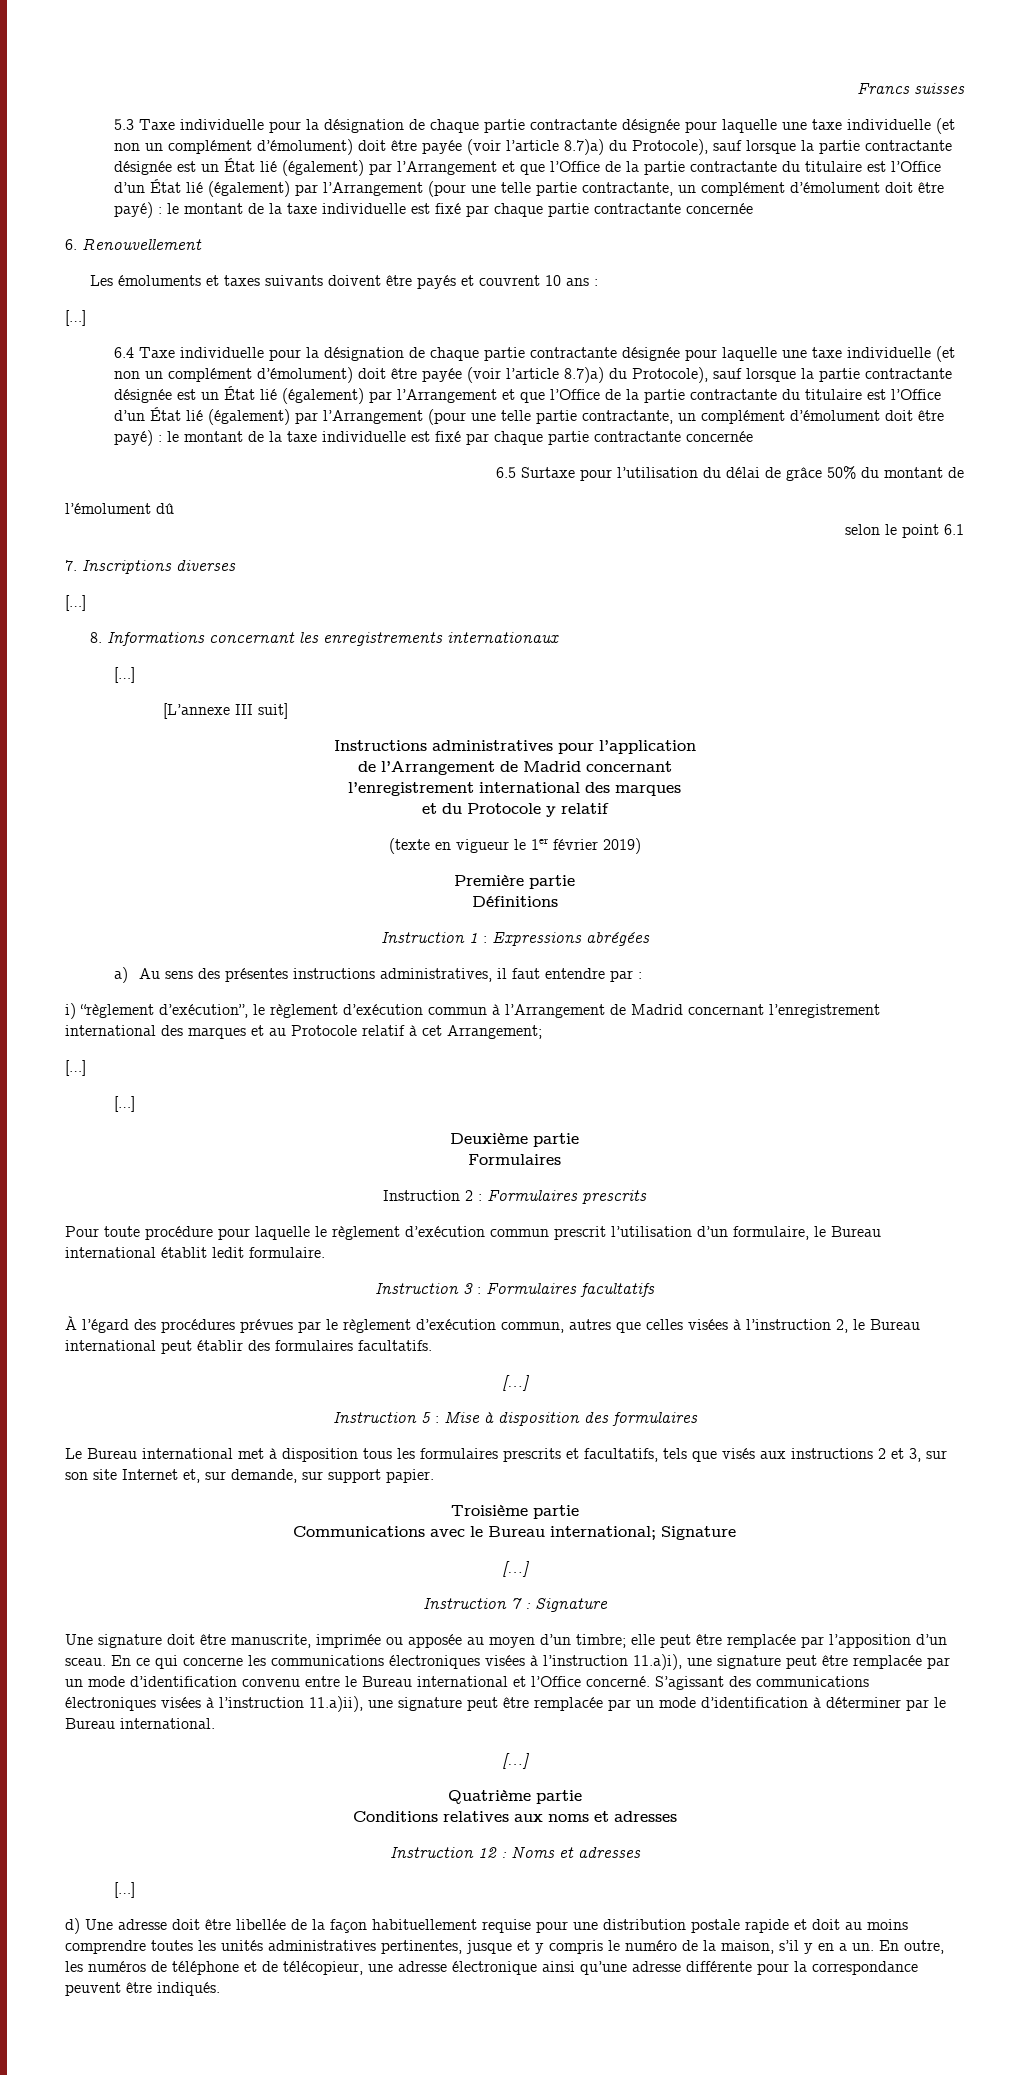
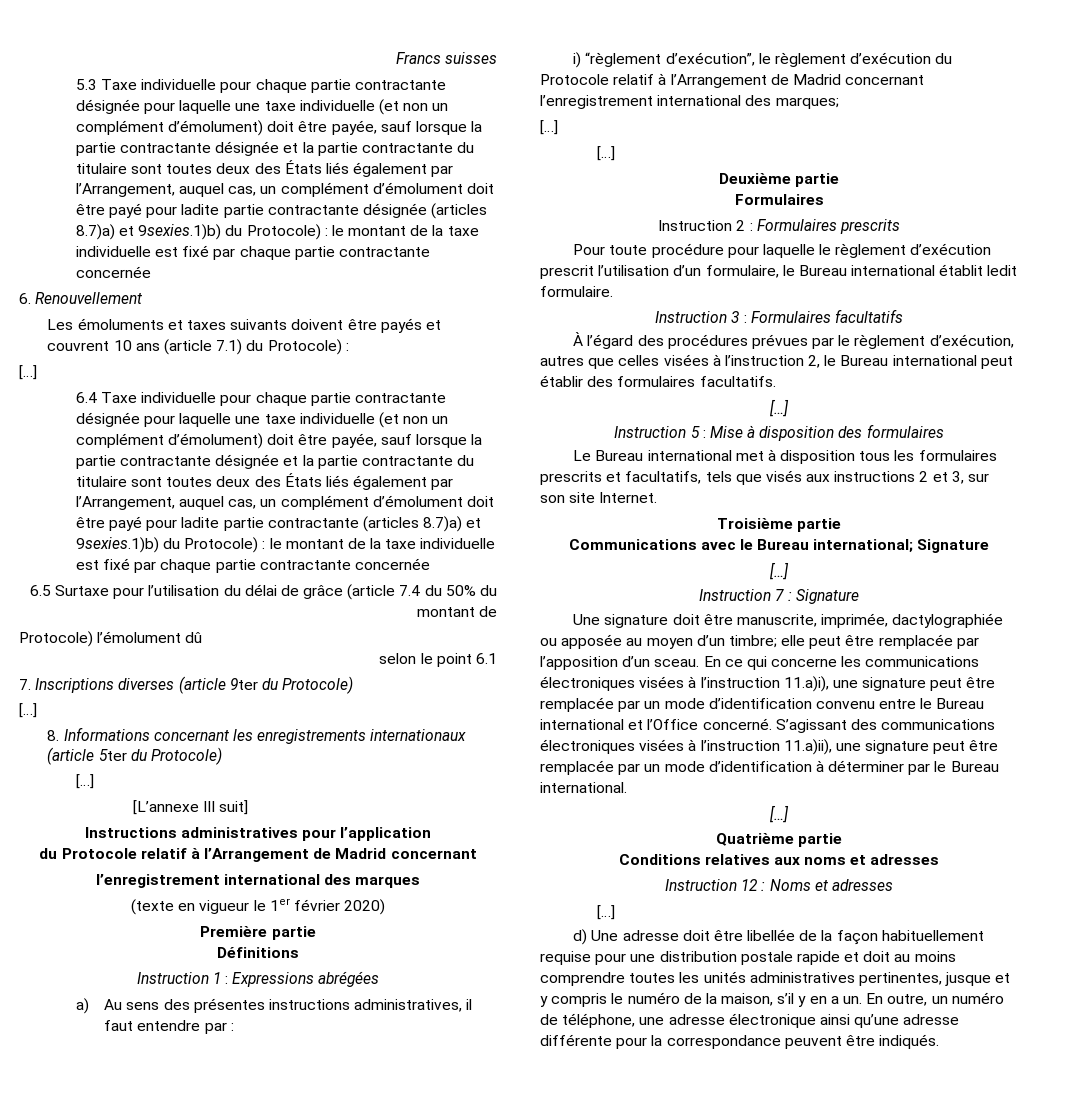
- 5.3 Taxe individuelle pour la désignation de chaque partie contractante désignée pour laquelle une taxe individuelle (et non un complément d’émolument) doit être payée (voir l’article 8.7)a) du Protocole), sauf lorsque la partie contractante désignée est un État lié (également) par l’Arrangement et que l’Office de la partie contractante du titulaire est l’Office d’un État lié (également) par l’Arrangement (pour une telle partie contractante, un complément d’émolument doit être payé) : le montant de la taxe individuelle est fixé par chaque partie contractante concernée
+ 5.3 Taxe individuelle pour chaque partie contractante désignée pour laquelle une taxe individuelle (et non un complément d’émolument) doit être payée, sauf lorsque la partie contractante désignée et la partie contractante du titulaire sont toutes deux des États liés également par l’Arrangement, auquel cas, un complément d’émolument doit être payé pour ladite partie contractante désignée (articles 8.7)a) et 9sexies.1)b) du Protocole) : le montant de la taxe individuelle est fixé par chaque partie contractante concernée
- Les émoluments et taxes suivants doivent être payés et couvrent 10 ans :
+ Les émoluments et taxes suivants doivent être payés et couvrent 10 ans (article 7.1) du Protocole) :
- 6.4 Taxe individuelle pour la désignation de chaque partie contractante désignée pour laquelle une taxe individuelle (et non un complément d’émolument) doit être payée (voir l’article 8.7)a) du Protocole), sauf lorsque la partie contractante désignée est un État lié (également) par l’Arrangement et que l’Office de la partie contractante du titulaire est l’Office d’un État lié (également) par l’Arrangement (pour une telle partie contractante, un complément d’émolument doit être payé) : le montant de la taxe individuelle est fixé par chaque partie contractante concernée
+ 6.4 Taxe individuelle pour chaque partie contractante désignée pour laquelle une taxe individuelle (et non un complément d’émolument) doit être payée, sauf lorsque la partie contractante désignée et la partie contractante du titulaire sont toutes deux des États liés également par l’Arrangement, auquel cas, un complément d’émolument doit être payé pour ladite partie contractante (articles 8.7)a) et 9sexies.1)b) du Protocole) : le montant de la taxe individuelle est fixé par chaque partie contractante concernée
- 6.5 Surtaxe pour l’utilisation du délai de grâce 50% du montant de
+ 6.5 Surtaxe pour l’utilisation du délai de grâce (article 7.4 du 50% du montant de
- l’émolument dû
+ Protocole) l’émolument dû
- 7. Inscriptions diverses
+ 7. Inscriptions diverses (article 9ter du Protocole)
- 8. Informations concernant les enregistrements internationaux
+ 8. Informations concernant les enregistrements internationaux (article 5ter du Protocole)
  Instructions administratives pour l’application
- de l’Arrangement de Madrid concernant
+ du Protocole relatif à l’Arrangement de Madrid concernant
- et du Protocole y relatif
- (texte en vigueur le 1er février 2019)
+ (texte en vigueur le 1er février 2020)
- i) “règlement d’exécution”, le règlement d’exécution commun à l’Arrangement de Madrid concernant l’enregistrement international des marques et au Protocole relatif à cet Arrangement;
+ i) “règlement d’exécution”, le règlement d’exécution du Protocole relatif à l’Arrangement de Madrid concernant l’enregistrement international des marques;
- Pour toute procédure pour laquelle le règlement d’exécution commun prescrit l’utilisation d’un formulaire, le Bureau international établit ledit formulaire.
+ Pour toute procédure pour laquelle le règlement d’exécution prescrit l’utilisation d’un formulaire, le Bureau international établit ledit formulaire.
- À l’égard des procédures prévues par le règlement d’exécution commun, autres que celles visées à l’instruction 2, le Bureau international peut établir des formulaires facultatifs.
+ À l’égard des procédures prévues par le règlement d’exécution, autres que celles visées à l’instruction 2, le Bureau international peut établir des formulaires facultatifs.
- Le Bureau international met à disposition tous les formulaires prescrits et facultatifs, tels que visés aux instructions 2 et 3, sur son site Internet et, sur demande, sur support papier.
+ Le Bureau international met à disposition tous les formulaires prescrits et facultatifs, tels que visés aux instructions 2 et 3, sur son site Internet.
- Une signature doit être manuscrite, imprimée ou apposée au moyen d’un timbre; elle peut être remplacée par l’apposition d’un sceau.
+ Une signature doit être manuscrite, imprimée, dactylographiée ou apposée au moyen d’un timbre; elle peut être remplacée par l’apposition d’un sceau.
- En outre, les numéros de téléphone et de télécopieur, une adresse électronique ainsi qu’une adresse différente pour la correspondance peuvent être indiqués.
+ En outre, un numéro de téléphone, une adresse électronique ainsi qu’une adresse différente pour la correspondance peuvent être indiqués.

